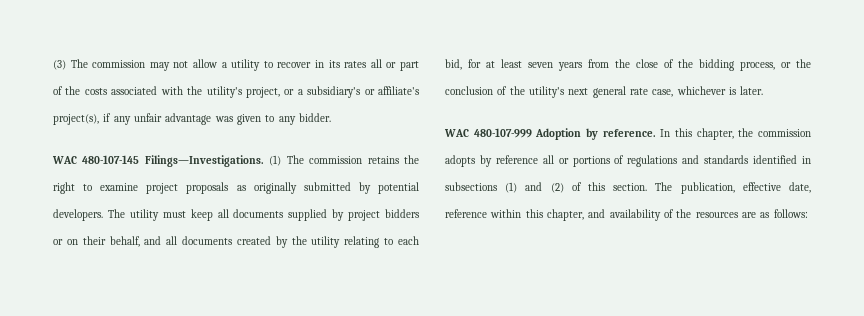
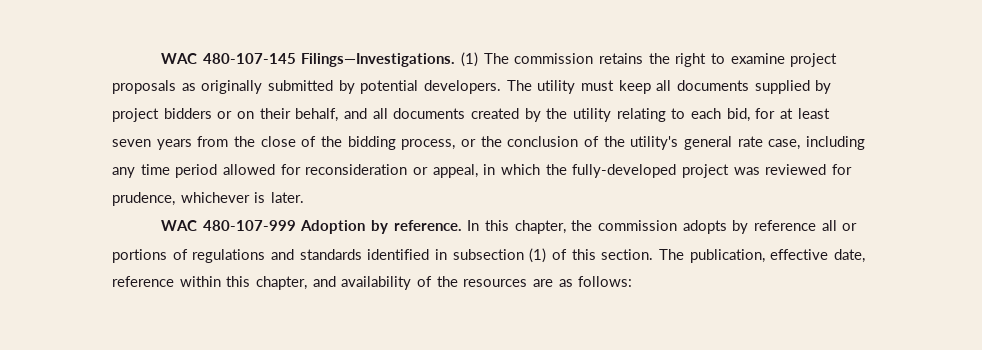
- (3) The commission may not allow a utility to recover in its rates all or part of the costs associated with the utility's project, or a subsidiary's or affiliate's project(s), if any unfair advantage was given to any bidder.
- The utility must keep all documents supplied by project bidders or on their behalf, and all documents created by the utility relating to each bid, for at least seven years from the close of the bidding process, or the conclusion of the utility's next general rate case, whichever is later.
+ The utility must keep all documents supplied by project bidders or on their behalf, and all documents created by the utility relating to each bid, for at least seven years from the close of the bidding process, or the conclusion of the utility's general rate case, including any time period allowed for reconsideration or appeal, in which the fully-developed project was reviewed for prudence, whichever is later.
- In this chapter, the commission adopts by reference all or portions of regulations and standards identified in subsections (1) and (2) of this section.
+ In this chapter, the commission adopts by reference all or portions of regulations and standards identified in subsection (1) of this section.

